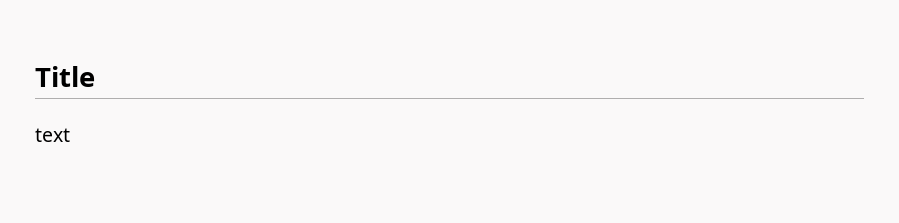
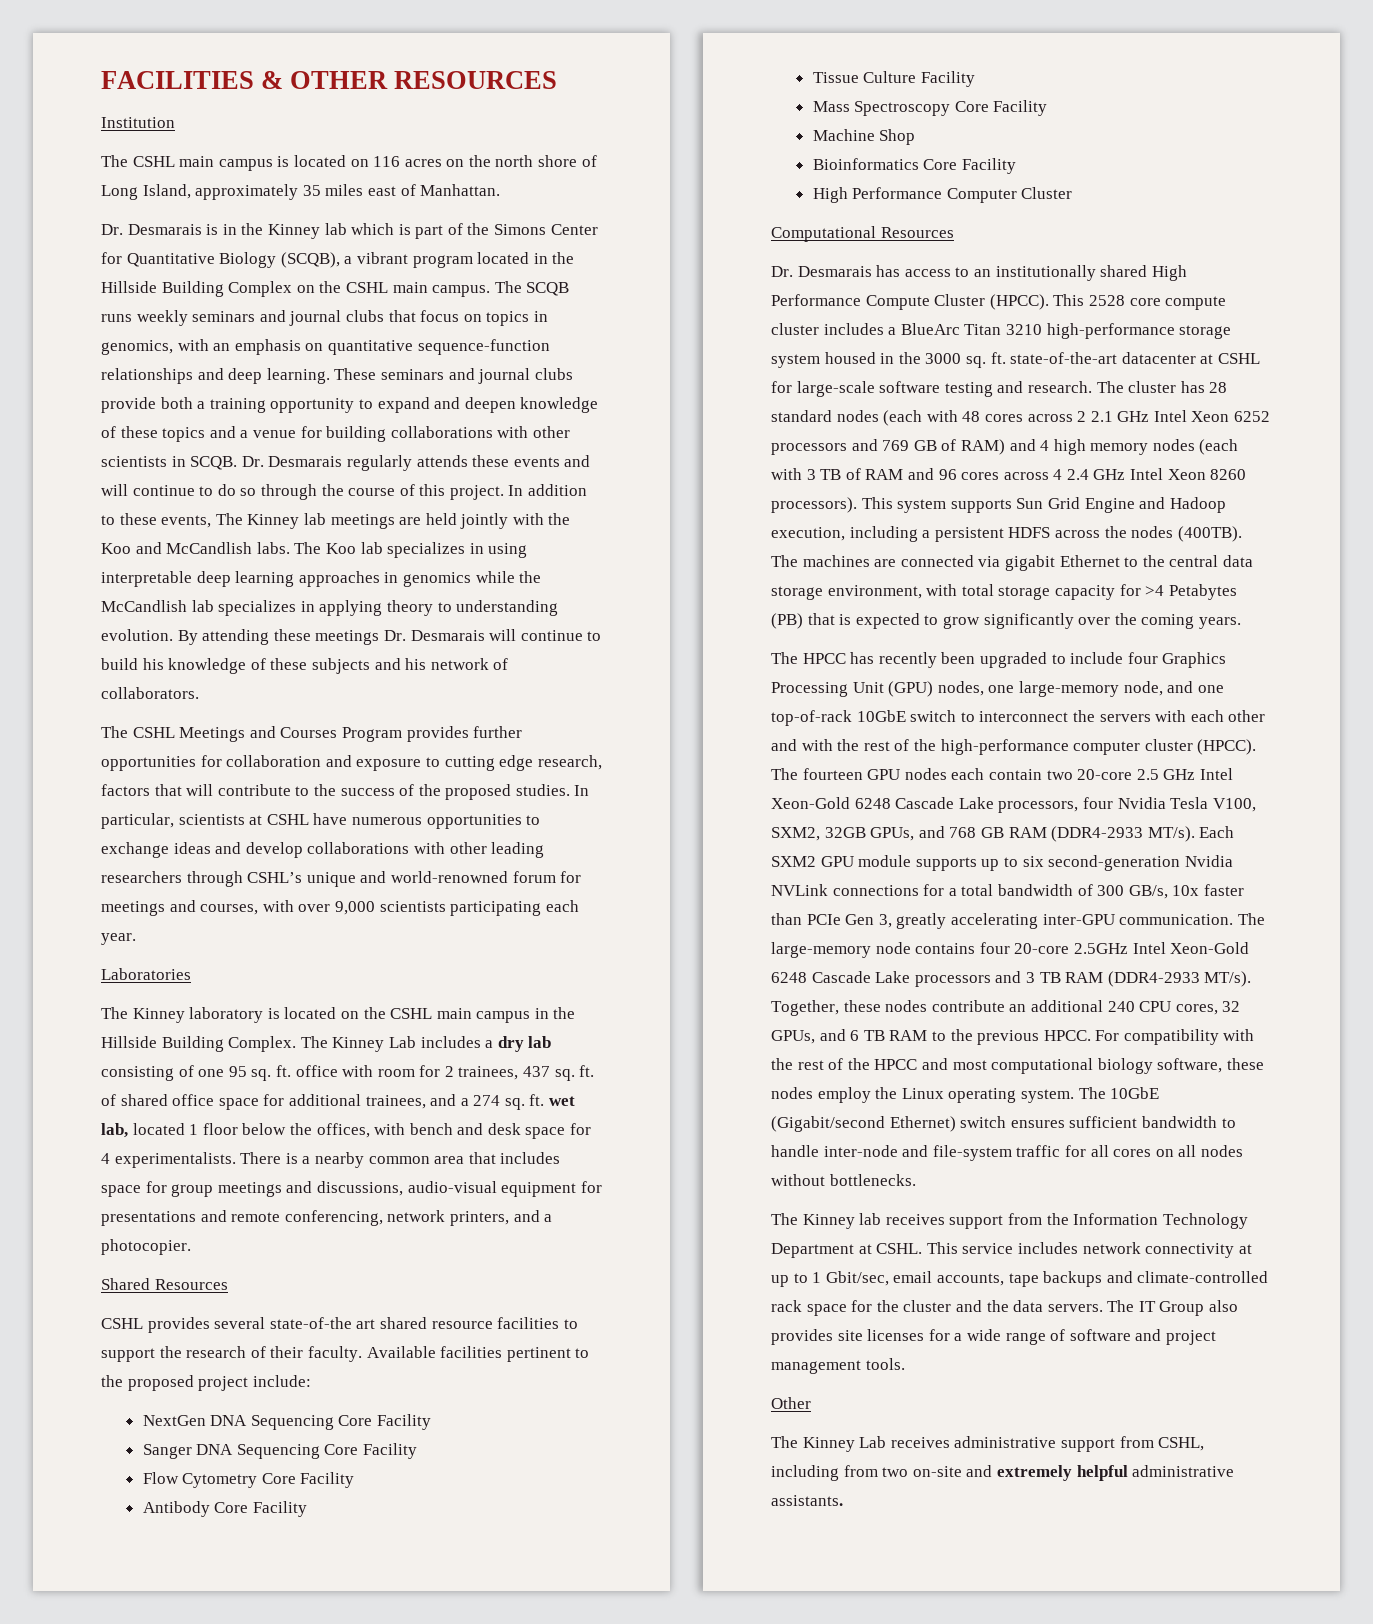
- Title
- text
+ FACILITIES & OTHER RESOURCES
+ Institution
+ The CSHL main campus is located on 116 acres on the north shore of Long Island, approximately 35 miles east of Manhattan.
+ Dr. Desmarais is in the Kinney lab which is part of the Simons Center for Quantitative Biology (SCQB), a vibrant program located in the Hillside Building Complex on the CSHL main campus. The SCQB runs weekly seminars and journal clubs that focus on topics in genomics, with an emphasis on quantitative sequence-function relationships and deep learning. These seminars and journal clubs provide both a training opportunity to expand and deepen knowledge of these topics and a venue for building collaborations with other scientists in SCQB. Dr. Desmarais regularly attends these events and will continue to do so through the course of this project. In addition to these events, The Kinney lab meetings are held jointly with the Koo and McCandlish labs. The Koo lab specializes in using interpretable deep learning approaches in genomics while the McCandlish lab specializes in applying theory to understanding evolution. By attending these meetings Dr. Desmarais will continue to build his knowledge of these subjects and his network of collaborators.
+ The CSHL Meetings and Courses Program provides further opportunities for collaboration and exposure to cutting edge research, factors that will contribute to the success of the proposed studies. In particular, scientists at CSHL have numerous opportunities to exchange ideas and develop collaborations with other leading researchers through CSHL’s unique and world-renowned forum for meetings and courses, with over 9,000 scientists participating each year.
+ Laboratories
+ The Kinney laboratory is located on the CSHL main campus in the Hillside Building Complex. The Kinney Lab includes a dry lab consisting of one 95 sq. ft. office with room for 2 trainees, 437 sq. ft. of shared office space for additional trainees, and a 274 sq. ft. wet lab, located 1 floor below the offices, with bench and desk space for 4 experimentalists. There is a nearby common area that includes space for group meetings and discussions, audio-visual equipment for presentations and remote conferencing, network printers, and a photocopier.
+ Shared Resources
+ CSHL provides several state-of-the art shared resource facilities to support the research of their faculty. Available facilities pertinent to the proposed project include:
+ NextGen DNA Sequencing Core Facility
+ Sanger DNA Sequencing Core Facility
+ Flow Cytometry Core Facility
+ Antibody Core Facility
+ Tissue Culture Facility
+ Mass Spectroscopy Core Facility
+ Machine Shop
+ Bioinformatics Core Facility
+ High Performance Computer Cluster
+ Computational Resources
+ Dr. Desmarais has access to an institutionally shared High Performance Compute Cluster (HPCC). This 2528 core compute cluster includes a BlueArc Titan 3210 high-performance storage system housed in the 3000 sq. ft. state-of-the-art datacenter at CSHL for large-scale software testing and research. The cluster has 28 standard nodes (each with 48 cores across 2 2.1 GHz Intel Xeon 6252 processors and 769 GB of RAM) and 4 high memory nodes (each with 3 TB of RAM and 96 cores across 4 2.4 GHz Intel Xeon 8260 processors). This system supports Sun Grid Engine and Hadoop execution, including a persistent HDFS across the nodes (400TB). The machines are connected via gigabit Ethernet to the central data storage environment, with total storage capacity for >4 Petabytes (PB) that is expected to grow significantly over the coming years.
+ The HPCC has recently been upgraded to include four Graphics Processing Unit (GPU) nodes, one large-memory node, and one top-of-rack 10GbE switch to interconnect the servers with each other and with the rest of the high-performance computer cluster (HPCC). The fourteen GPU nodes each contain two 20-core 2.5 GHz Intel Xeon-Gold 6248 Cascade Lake processors, four Nvidia Tesla V100, SXM2, 32GB GPUs, and 768 GB RAM (DDR4-2933 MT/s). Each SXM2 GPU module supports up to six second-generation Nvidia NVLink connections for a total bandwidth of 300 GB/s, 10x faster than PCIe Gen 3, greatly accelerating inter-GPU communication. The large-memory node contains four 20-core 2.5GHz Intel Xeon-Gold 6248 Cascade Lake processors and 3 TB RAM (DDR4-2933 MT/s). Together, these nodes contribute an additional 240 CPU cores, 32 GPUs, and 6 TB RAM to the previous HPCC. For compatibility with the rest of the HPCC and most computational biology software, these nodes employ the Linux operating system. The 10GbE (Gigabit/second Ethernet) switch ensures sufficient bandwidth to handle inter-node and file-system traffic for all cores on all nodes without bottlenecks.
+ The Kinney lab receives support from the Information Technology Department at CSHL. This service includes network connectivity at up to 1 Gbit/sec, email accounts, tape backups and climate-controlled rack space for the cluster and the data servers. The IT Group also provides site licenses for a wide range of software and project management tools.
+ Other
+ The Kinney Lab receives administrative support from CSHL, including from two on-site and extremely helpful administrative assistants.

